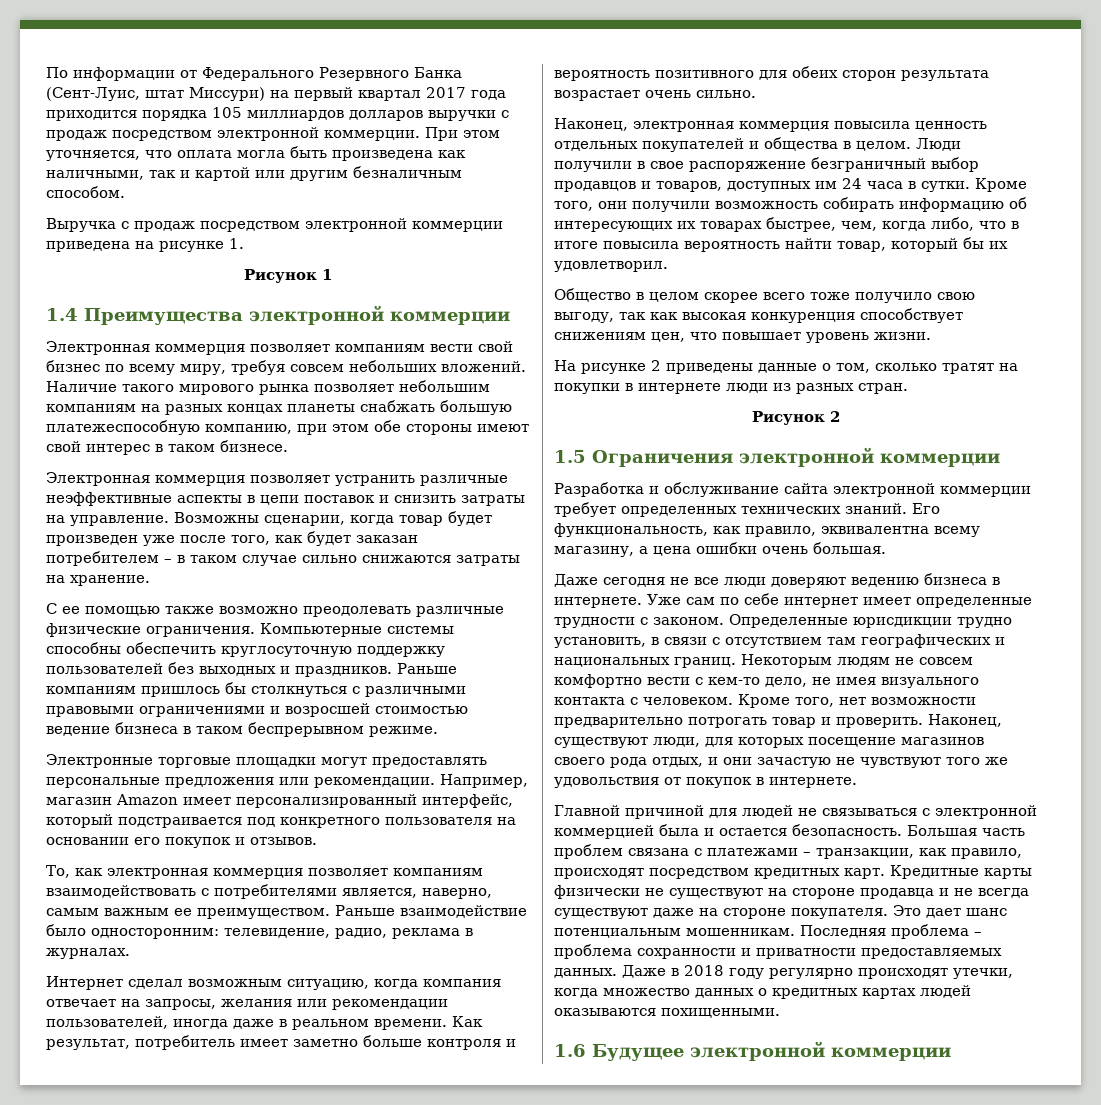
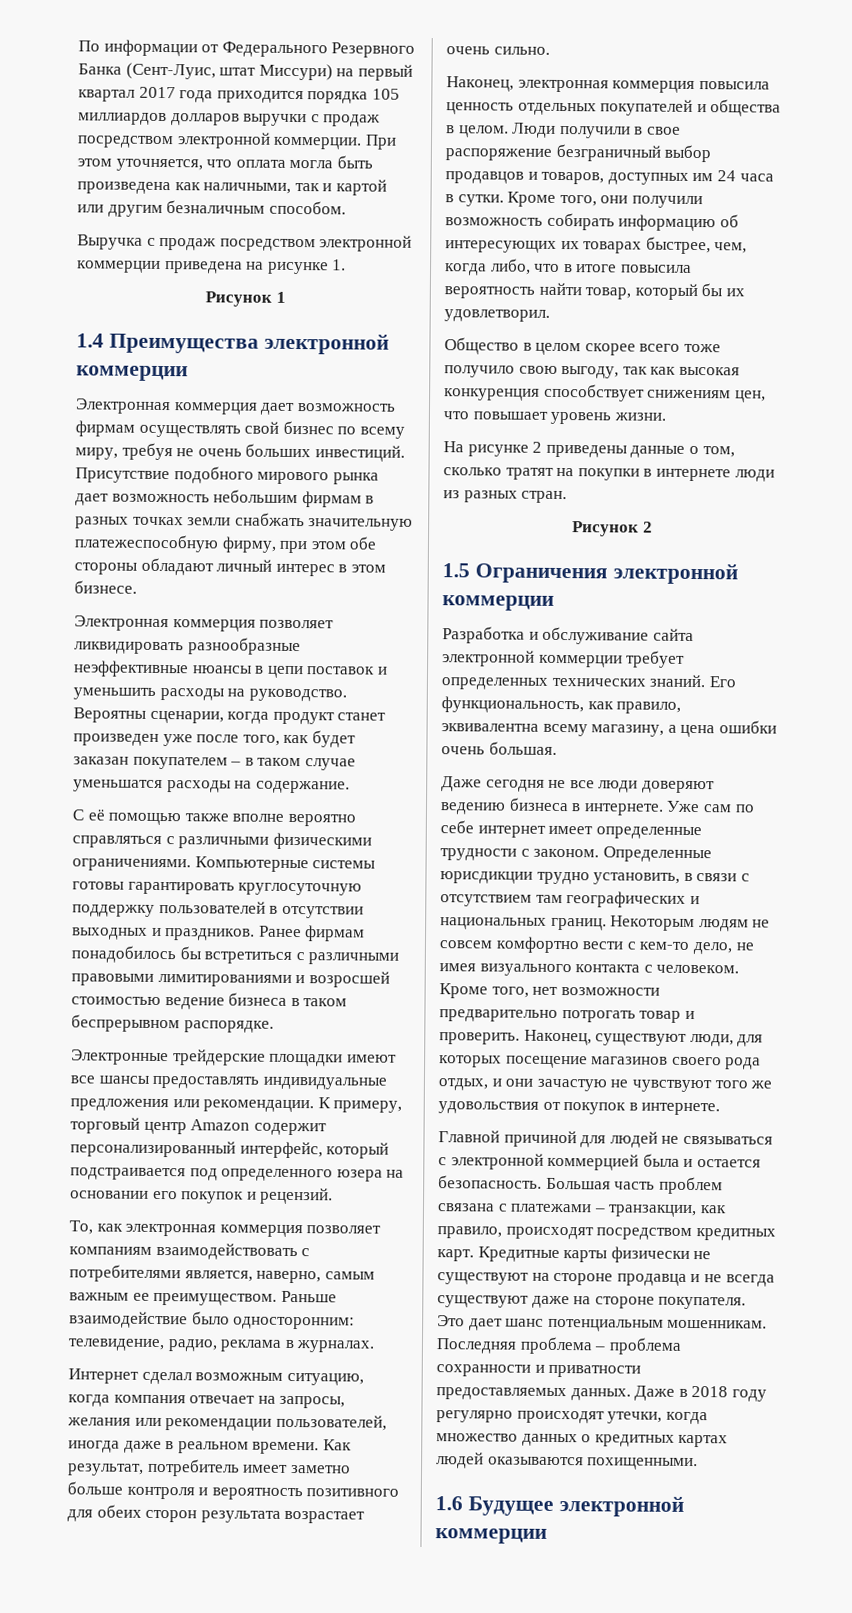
- Электронная коммерция позволяет компаниям вести свой бизнес по всему миру, требуя совсем небольших вложений. Наличие такого мирового рынка позволяет небольшим компаниям на разных концах планеты снабжать большую платежеспособную компанию, при этом обе стороны имеют свой интерес в таком бизнесе.
+ Электронная коммерция дает возможность фирмам осуществлять свой бизнес по всему миру, требуя не очень больших инвестиций. Присутствие подобного мирового рынка дает возможность небольшим фирмам в разных точках земли снабжать значительную платежеспособную фирму, при этом обе стороны обладают личный интерес в этом бизнесе.
- Электронная коммерция позволяет устранить различные неэффективные аспекты в цепи поставок и снизить затраты на управление. Возможны сценарии, когда товар будет произведен уже после того, как будет заказан потребителем – в таком случае сильно снижаются затраты на хранение.
+ Электронная коммерция позволяет ликвидировать разнообразные неэффективные нюансы в цепи поставок и уменьшить расходы на руководство. Вероятны сценарии, когда продукт станет произведен уже после того, как будет заказан покупателем – в таком случае уменьшатся расходы на содержание.
- С ее помощью также возможно преодолевать различные физические ограничения. Компьютерные системы способны обеспечить круглосуточную поддержку пользователей без выходных и праздников.
+ С её помощью также вполне вероятно справляться с различными физическими ограничениями. Компьютерные системы готовы гарантировать круглосуточную поддержку пользователей в отсутствии выходных и праздников.
- Раньше компаниям пришлось бы столкнуться с различными правовыми ограничениями и возросшей стоимостью ведение бизнеса в таком беспрерывном режиме.
+ Ранее фирмам понадобилось бы встретиться с различными правовыми лимитированиями и возросшей стоимостью ведение бизнеса в таком беспрерывном распорядке.
- Электронные торговые площадки могут предоставлять персональные предложения или рекомендации. Например, магазин Amazon имеет персонализированный интерфейс, который подстраивается под конкретного пользователя на основании его покупок и отзывов.
+ Электронные трейдерские площадки имеют все шансы предоставлять индивидуальные предложения или рекомендации. К примеру, торговый центр Amazon содержит персонализированный интерфейс, который подстраивается под определенного юзера на основании его покупок и рецензий.

